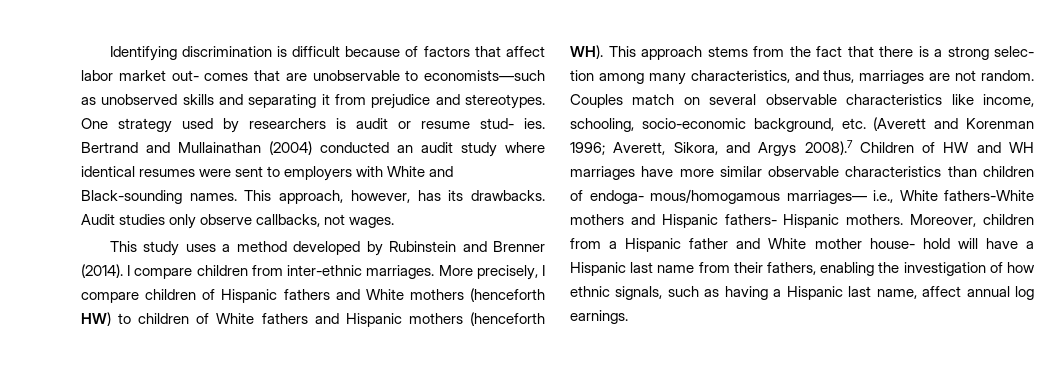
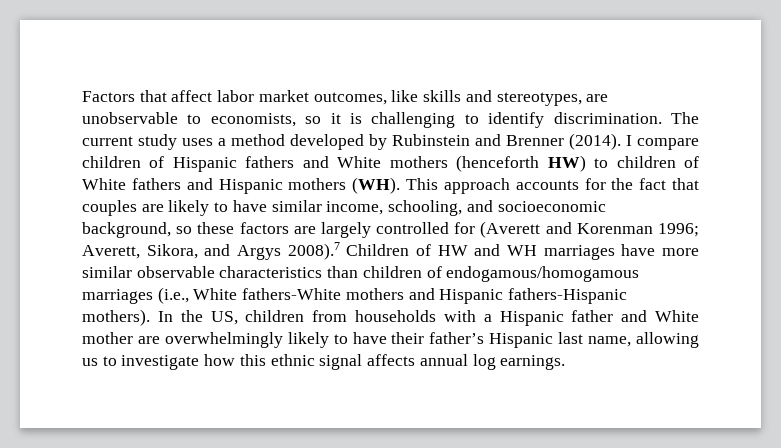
- Identifying discrimination is difficult because of factors that affect labor market out- comes that are unobservable to economists—such as unobserved skills and separating it from prejudice and stereotypes. One strategy used by researchers is audit or resume stud- ies. Bertrand and Mullainathan (2004) conducted an audit study where identical resumes were sent to employers with White and Black-sounding names. This approach, however, has its drawbacks. Audit studies only observe callbacks, not wages.
- This study uses a method developed by Rubinstein and Brenner (2014).
+ Factors that affect labor market outcomes, like skills and stereotypes, are unobservable to economists, so it is challenging to identify discrimination. The current study uses a method developed by Rubinstein and Brenner (2014).
- I compare children from inter-ethnic marriages. More precisely, I compare children of Hispanic fathers and White mothers (henceforth HW) to children of White fathers and Hispanic mothers (henceforth WH). This approach stems from the fact that there is a strong selec- tion among many characteristics, and thus, marriages are not random. Couples match on several observable characteristics like income, schooling, socio-economic background, etc. (Averett and Korenman 1996; Averett, Sikora, and Argys 2008).7 Children of HW and WH marriages have more similar observable characteristics than children of endoga- mous/homogamous marriages— i.e., White fathers-White mothers and Hispanic fathers- Hispanic mothers. Moreover, children from a Hispanic father and White mother house- hold will have a Hispanic last name from their fathers, enabling the investigation of how ethnic signals, such as having a Hispanic last name, affect annual log earnings.
+ I compare children of Hispanic fathers and White mothers (henceforth HW) to children of White fathers and Hispanic mothers (WH). This approach accounts for the fact that couples are likely to have similar income, schooling, and socioeconomic background, so these factors are largely controlled for (Averett and Korenman 1996; Averett, Sikora, and Argys 2008).7 Children of HW and WH marriages have more similar observable characteristics than children of endogamous/homogamous marriages (i.e., White fathers-White mothers and Hispanic fathers-Hispanic mothers). In the US, children from households with a Hispanic father and White mother are overwhelmingly likely to have their father’s Hispanic last name, allowing us to investigate how this ethnic signal affects annual log earnings.

